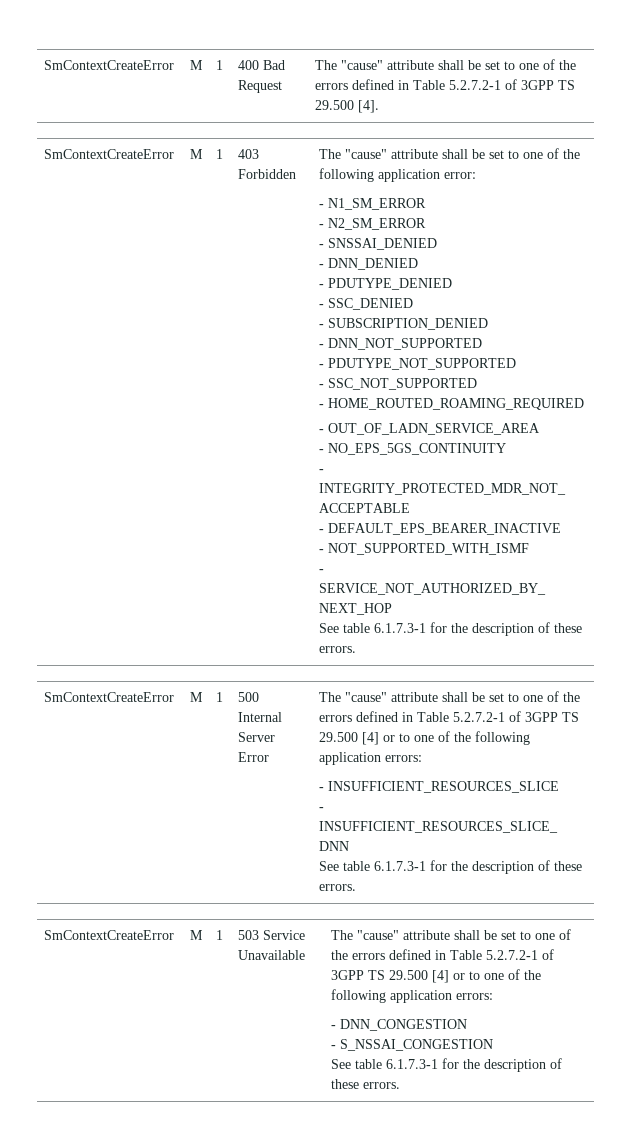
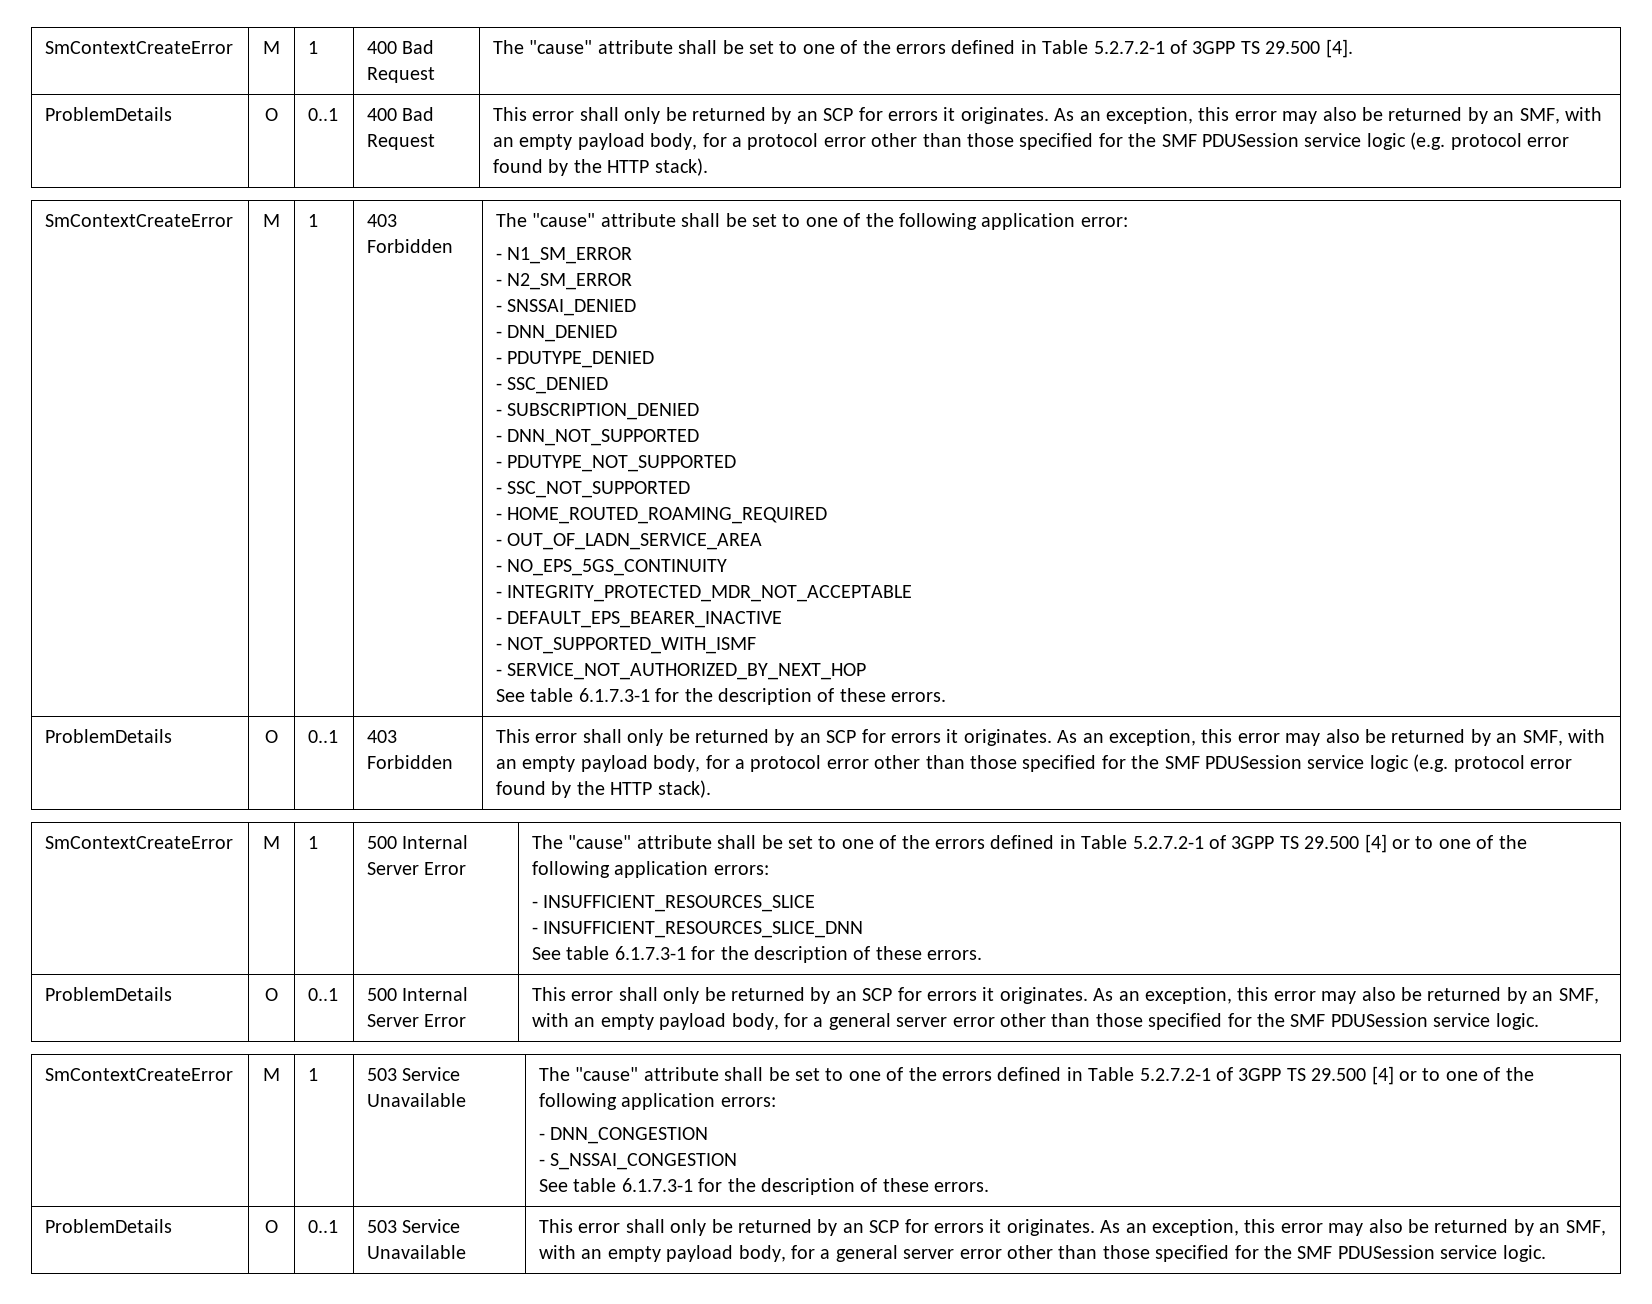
+ ProblemDetails | O | 0..1 | 400 Bad Request | This error shall only be returned by an SCP for errors it originates. As an exception, this error may also be returned by an SMF, with an empty payload body, for a protocol error other than those specified for the SMF PDUSession service logic (e.g. protocol error found by the HTTP stack).
+ ProblemDetails | O | 0..1 | 403 Forbidden | This error shall only be returned by an SCP for errors it originates. As an exception, this error may also be returned by an SMF, with an empty payload body, for a protocol error other than those specified for the SMF PDUSession service logic (e.g. protocol error found by the HTTP stack).
+ ProblemDetails | O | 0..1 | 500 Internal Server Error | This error shall only be returned by an SCP for errors it originates. As an exception, this error may also be returned by an SMF, with an empty payload body, for a general server error other than those specified for the SMF PDUSession service logic.
+ ProblemDetails | O | 0..1 | 503 Service Unavailable | This error shall only be returned by an SCP for errors it originates. As an exception, this error may also be returned by an SMF, with an empty payload body, for a general server error other than those specified for the SMF PDUSession service logic.

